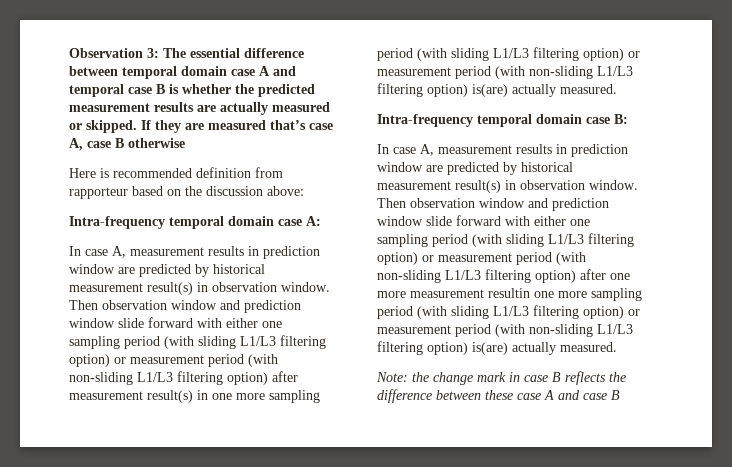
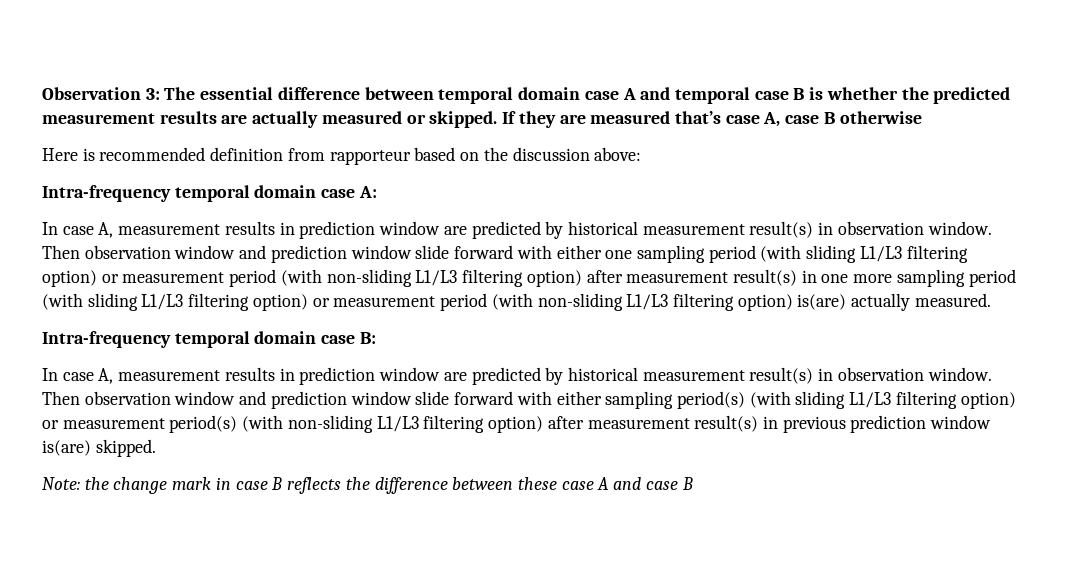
- Then observation window and prediction window slide forward with either one sampling period (with sliding L1/L3 filtering option) or measurement period (with non-sliding L1/L3 filtering option) after one more measurement resultin one more sampling period (with sliding L1/L3 filtering option) or measurement period (with non-sliding L1/L3 filtering option) is(are) actually measured.
+ Then observation window and prediction window slide forward with either sampling period(s) (with sliding L1/L3 filtering option) or measurement period(s) (with non-sliding L1/L3 filtering option) after measurement result(s) in previous prediction window is(are) skipped.

